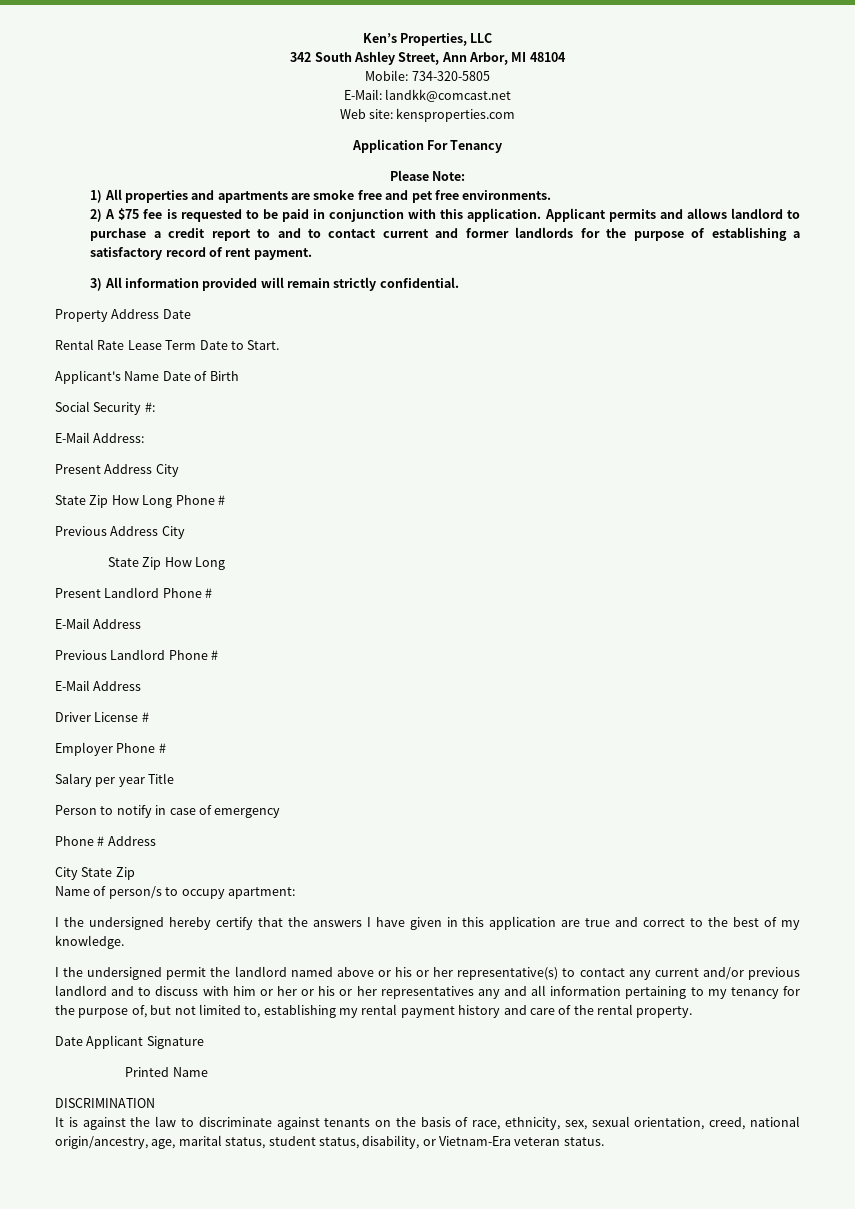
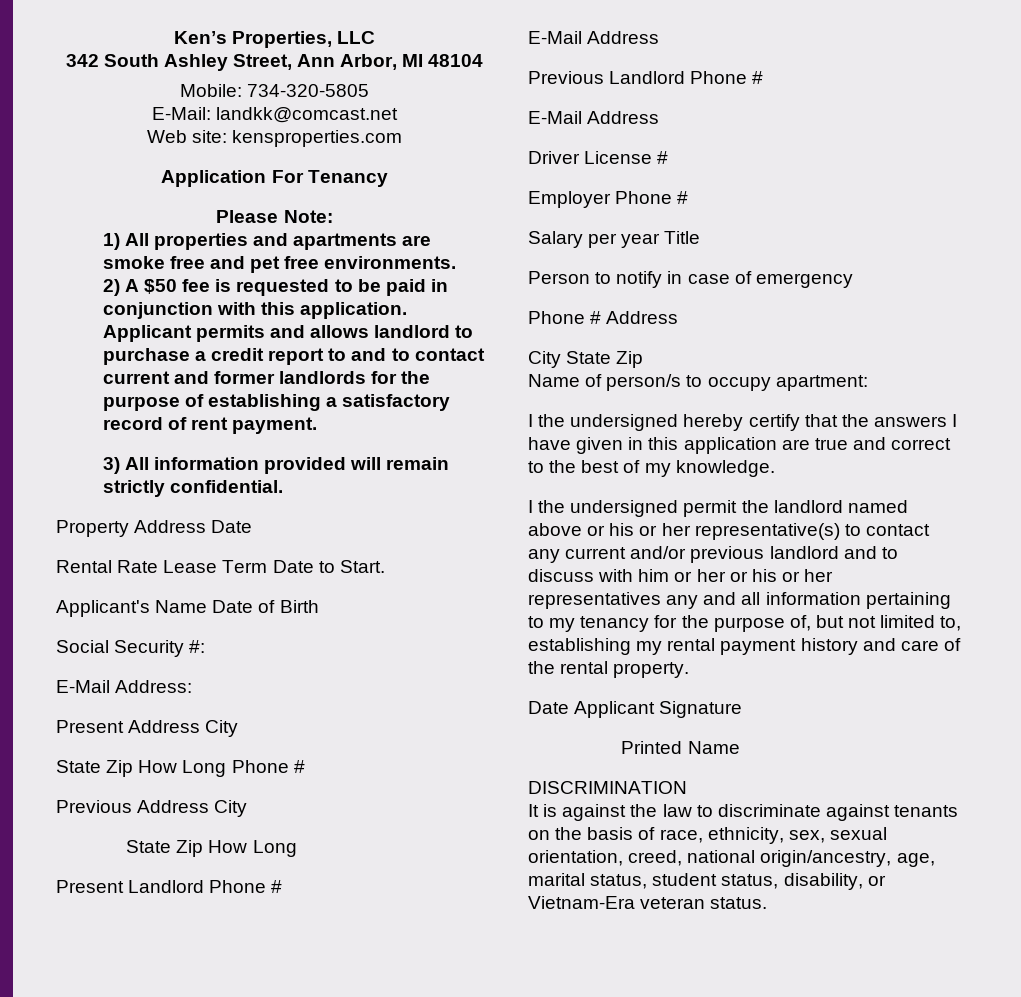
- 2) A $75 fee is requested to be paid in conjunction with this application.
+ 2) A $50 fee is requested to be paid in conjunction with this application.

